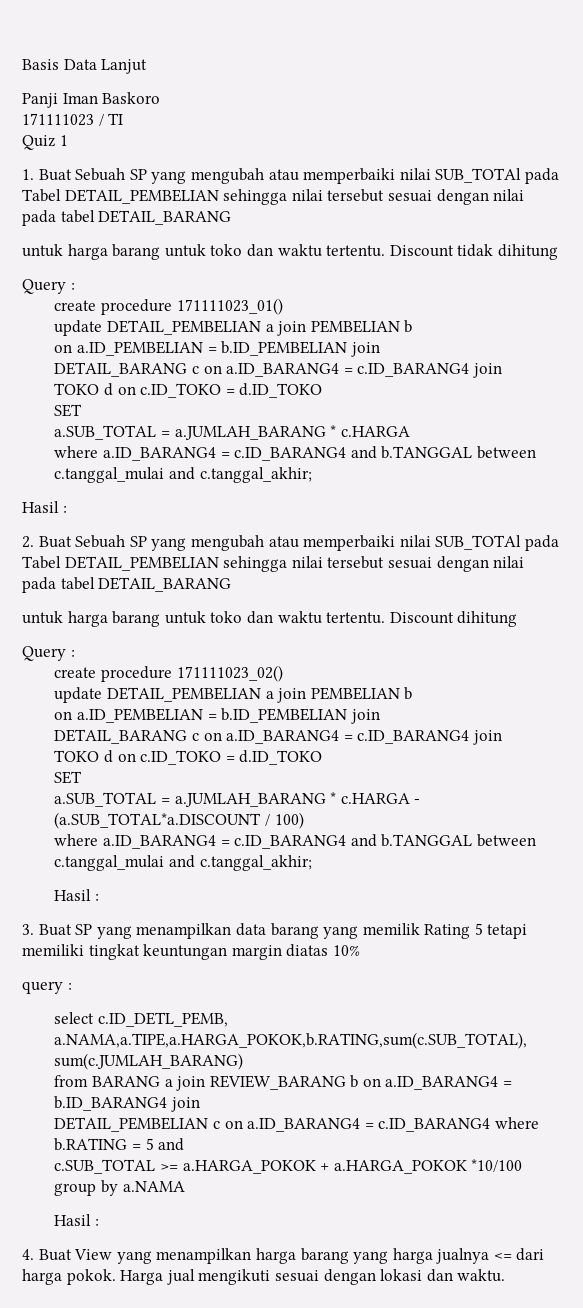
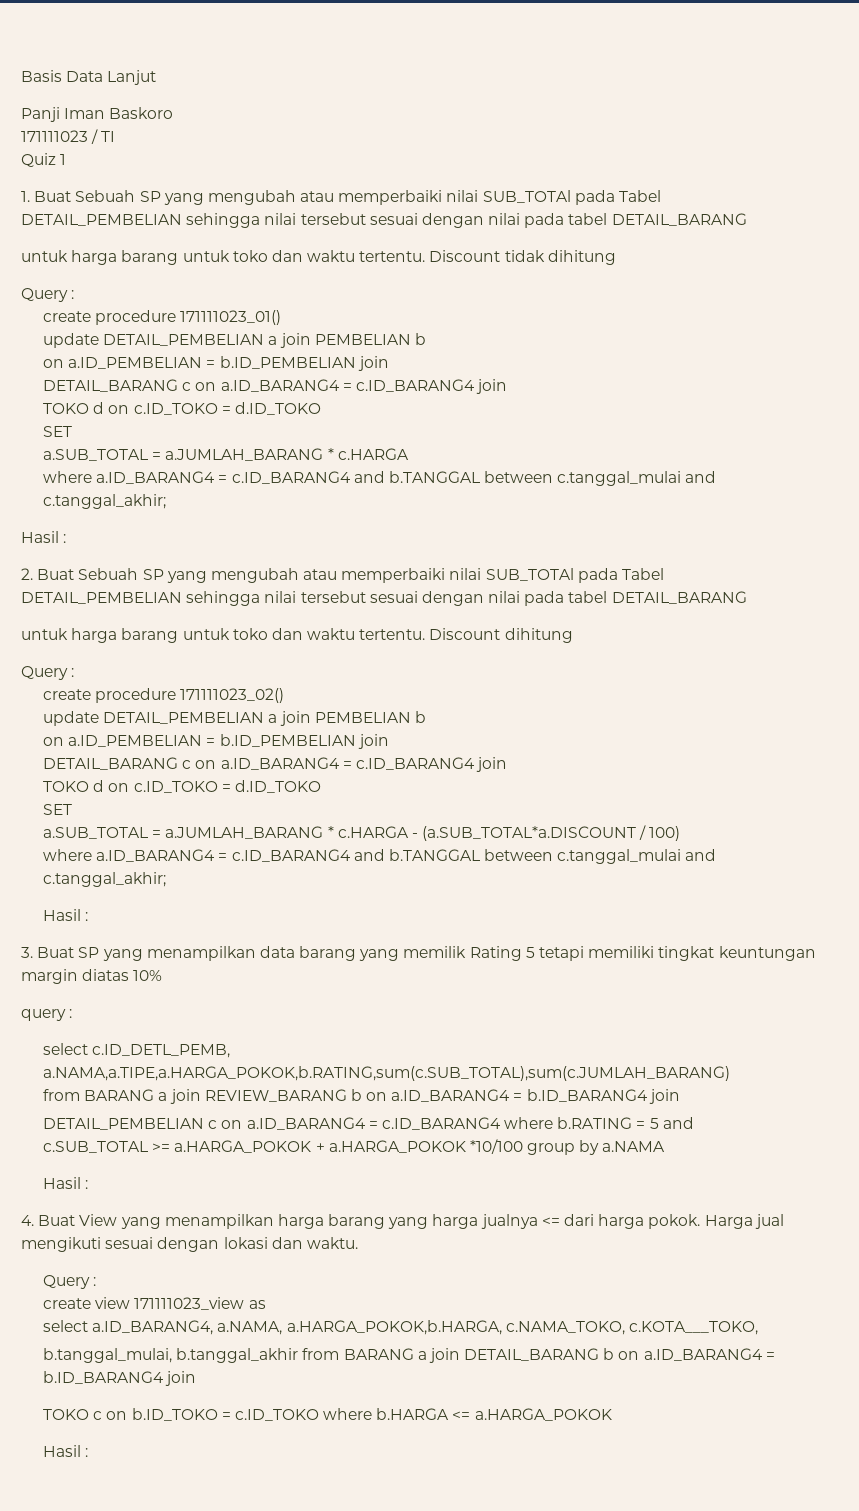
  Harga jual mengikuti sesuai dengan lokasi dan waktu.
+ Query :
+ create view 171111023_view as
+ select a.ID_BARANG4, a.NAMA, a.HARGA_POKOK,b.HARGA, c.NAMA_TOKO, c.KOTA___TOKO,
+ b.tanggal_mulai, b.tanggal_akhir from BARANG a join DETAIL_BARANG b on a.ID_BARANG4 = b.ID_BARANG4 join
+ TOKO c on b.ID_TOKO = c.ID_TOKO where b.HARGA <= a.HARGA_POKOK
+ Hasil :

